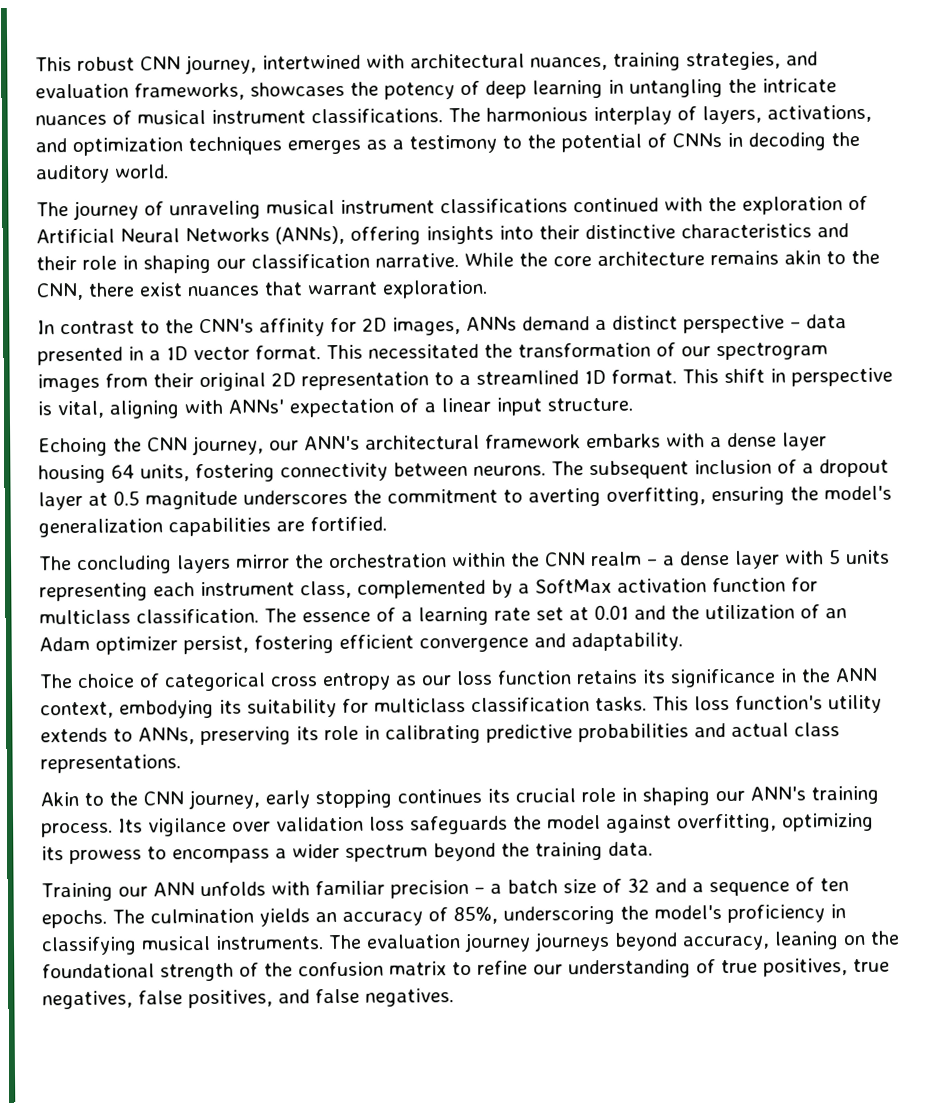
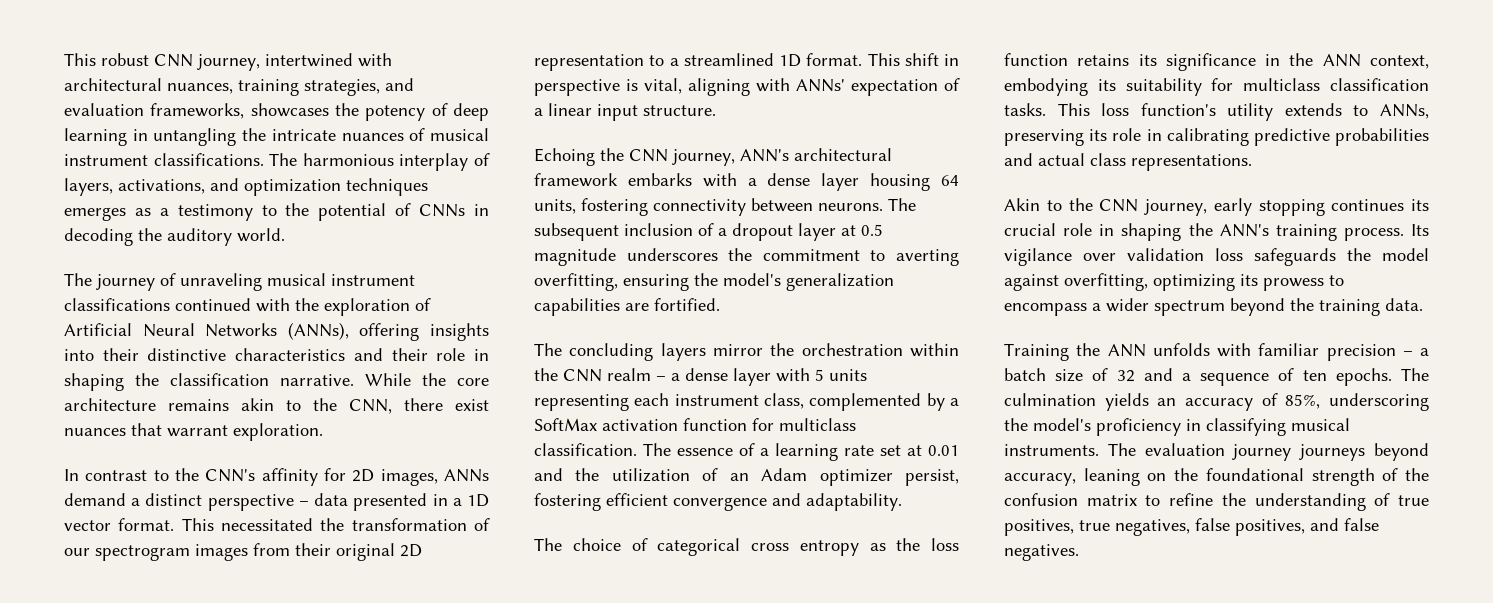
- The journey of unraveling musical instrument classifications continued with the exploration of Artificial Neural Networks (ANNs), offering insights into their distinctive characteristics and their role in shaping our classification narrative.
+ The journey of unraveling musical instrument classifications continued with the exploration of Artificial Neural Networks (ANNs), offering insights into their distinctive characteristics and their role in shaping the classification narrative.
- Echoing the CNN journey, our ANN's architectural framework embarks with a dense layer housing 64 units, fostering connectivity between neurons.
+ Echoing the CNN journey, ANN's architectural framework embarks with a dense layer housing 64 units, fostering connectivity between neurons.
- The choice of categorical cross entropy as our loss function retains its significance in the ANN context, embodying its suitability for multiclass classification tasks.
+ The choice of categorical cross entropy as the loss function retains its significance in the ANN context, embodying its suitability for multiclass classification tasks.
- Akin to the CNN journey, early stopping continues its crucial role in shaping our ANN's training process.
+ Akin to the CNN journey, early stopping continues its crucial role in shaping the ANN's training process.
- Training our ANN unfolds with familiar precision – a batch size of 32 and a sequence of ten epochs.
+ Training the ANN unfolds with familiar precision – a batch size of 32 and a sequence of ten epochs.
- The evaluation journey journeys beyond accuracy, leaning on the foundational strength of the confusion matrix to refine our understanding of true positives, true negatives, false positives, and false negatives.
+ The evaluation journey journeys beyond accuracy, leaning on the foundational strength of the confusion matrix to refine the understanding of true positives, true negatives, false positives, and false negatives.

